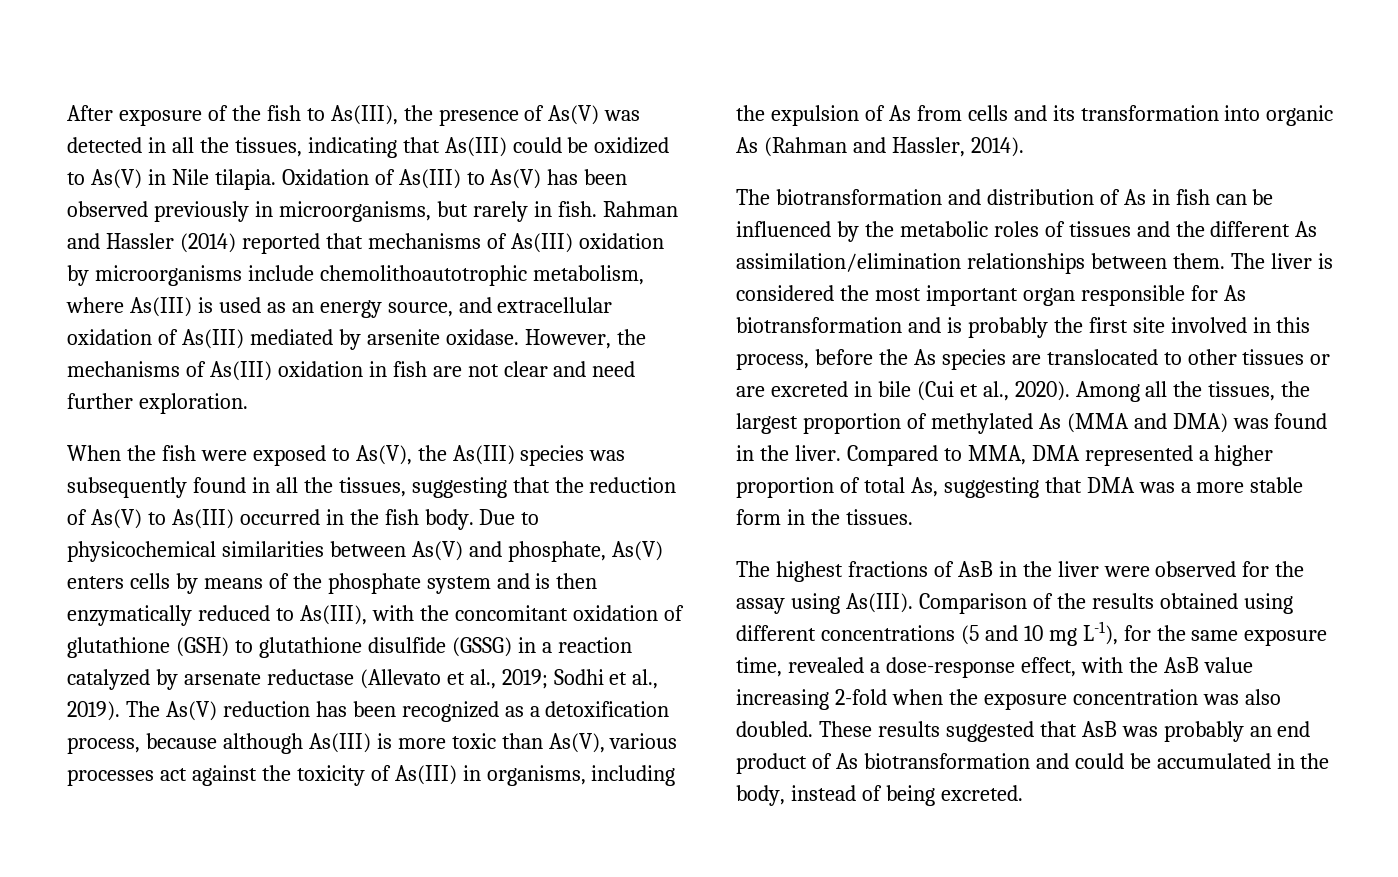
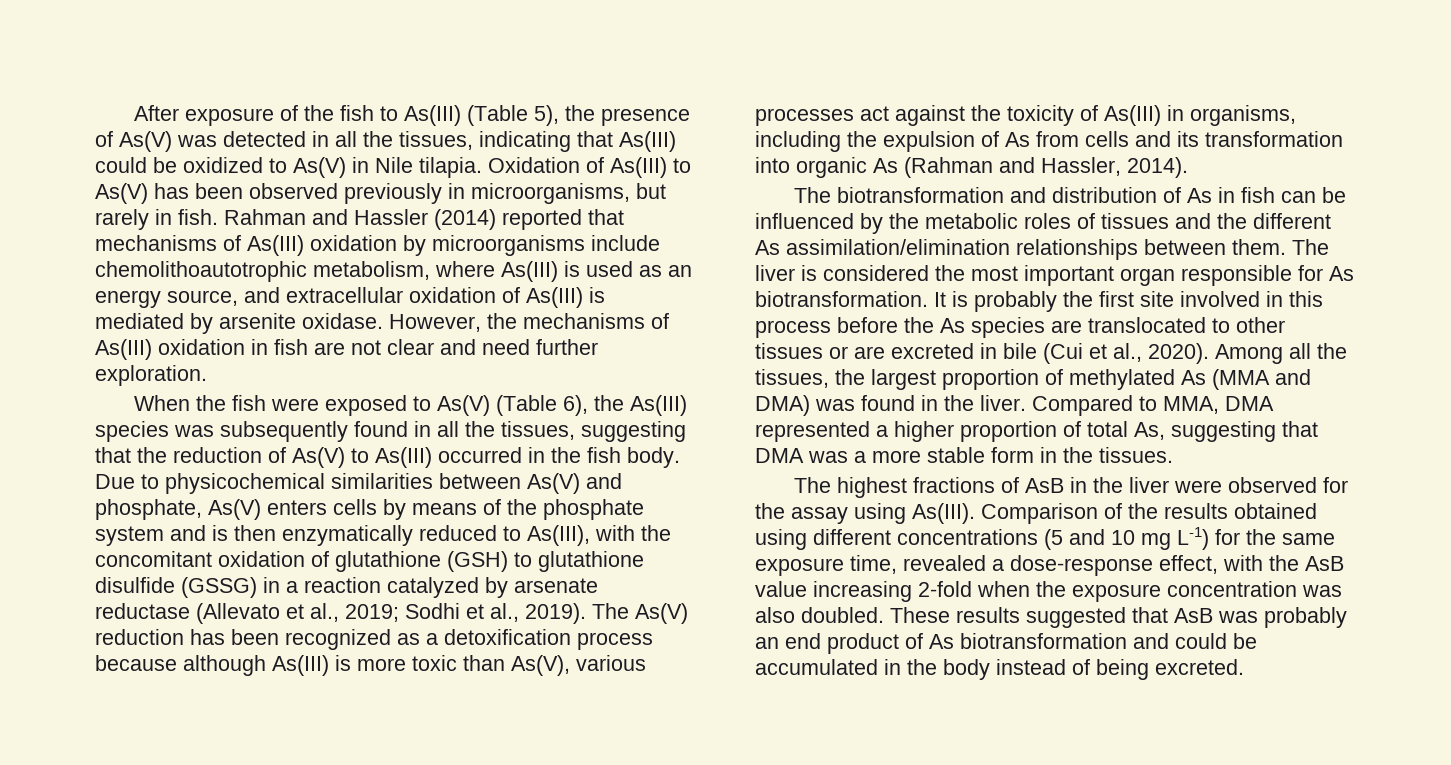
- After exposure of the fish to As(III), the presence of As(V) was detected in all the tissues, indicating that As(III) could be oxidized to As(V) in Nile tilapia.
+ After exposure of the fish to As(III) (Table 5), the presence of As(V) was detected in all the tissues, indicating that As(III) could be oxidized to As(V) in Nile tilapia.
- Rahman and Hassler (2014) reported that mechanisms of As(III) oxidation by microorganisms include chemolithoautotrophic metabolism, where As(III) is used as an energy source, and extracellular oxidation of As(III) mediated by arsenite oxidase.
+ Rahman and Hassler (2014) reported that mechanisms of As(III) oxidation by microorganisms include chemolithoautotrophic metabolism, where As(III) is used as an energy source, and extracellular oxidation of As(III) is mediated by arsenite oxidase.
- When the fish were exposed to As(V), the As(III) species was subsequently found in all the tissues, suggesting that the reduction of As(V) to As(III) occurred in the fish body.
+ When the fish were exposed to As(V) (Table 6), the As(III) species was subsequently found in all the tissues, suggesting that the reduction of As(V) to As(III) occurred in the fish body.
- The As(V) reduction has been recognized as a detoxification process, because although As(III) is more toxic than As(V), various processes act against the toxicity of As(III) in organisms, including the expulsion of As from cells and its transformation into organic As (Rahman and Hassler, 2014).
+ The As(V) reduction has been recognized as a detoxification process because although As(III) is more toxic than As(V), various processes act against the toxicity of As(III) in organisms, including the expulsion of As from cells and its transformation into organic As (Rahman and Hassler, 2014).
- The liver is considered the most important organ responsible for As biotransformation and is probably the first site involved in this process, before the As species are translocated to other tissues or are excreted in bile (Cui et al., 2020).
+ The liver is considered the most important organ responsible for As biotransformation. It is probably the first site involved in this process before the As species are translocated to other tissues or are excreted in bile (Cui et al., 2020).
- Comparison of the results obtained using different concentrations (5 and 10 mg L-1), for the same exposure time, revealed a dose-response effect, with the AsB value increasing 2-fold when the exposure concentration was also doubled.
+ Comparison of the results obtained using different concentrations (5 and 10 mg L-1) for the same exposure time, revealed a dose-response effect, with the AsB value increasing 2-fold when the exposure concentration was also doubled.
- These results suggested that AsB was probably an end product of As biotransformation and could be accumulated in the body, instead of being excreted.
+ These results suggested that AsB was probably an end product of As biotransformation and could be accumulated in the body instead of being excreted.

